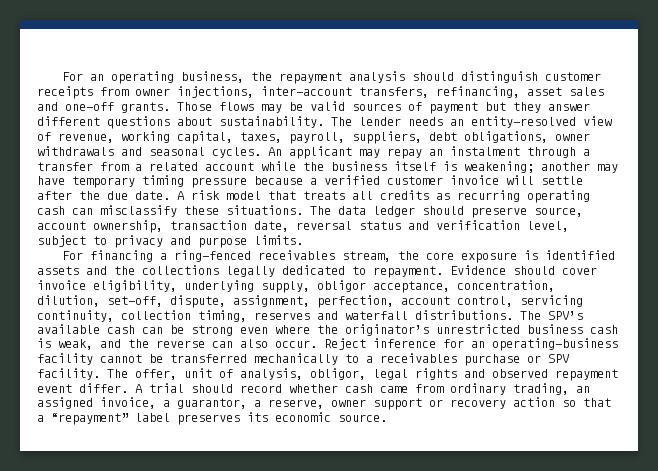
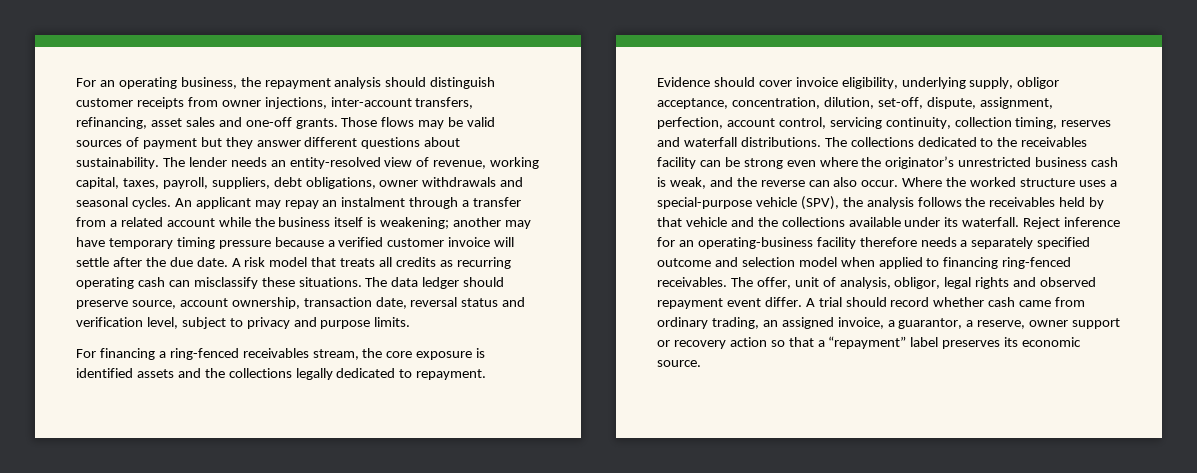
- The SPV’s available cash can be strong even where the originator’s unrestricted business cash is weak, and the reverse can also occur.
+ The collections dedicated to the receivables facility can be strong even where the originator’s unrestricted business cash is weak, and the reverse can also occur.
+ Where the worked structure uses a special-purpose vehicle (SPV), the analysis follows the receivables held by that vehicle and the collections available under its waterfall.
- Reject inference for an operating-business facility cannot be transferred mechanically to a receivables purchase or SPV facility.
+ Reject inference for an operating-business facility therefore needs a separately specified outcome and selection model when applied to financing ring-fenced receivables.

